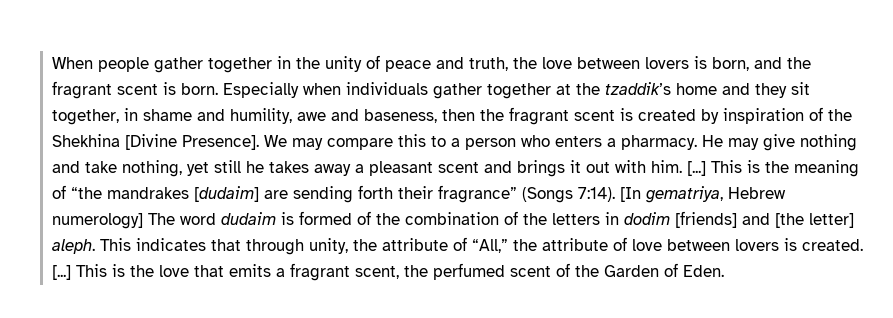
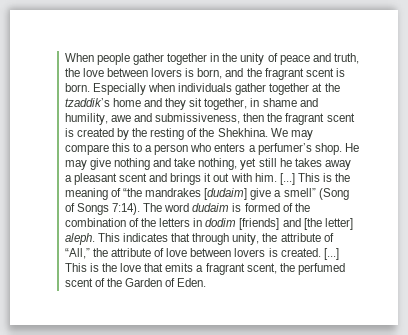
- Especially when individuals gather together at the tzaddik’s home and they sit together, in shame and humility, awe and baseness, then the fragrant scent is created by inspiration of the Shekhina [Divine Presence].
+ Especially when individuals gather together at the tzaddik’s home and they sit together, in shame and humility, awe and submissiveness, then the fragrant scent is created by the resting of the Shekhina.
- We may compare this to a person who enters a pharmacy.
+ We may compare this to a person who enters a perfumer’s shop.
- This is the meaning of “the mandrakes [dudaim] are sending forth their fragrance” (Songs 7:14). [In gematriya, Hebrew numerology] The word dudaim is formed of the combination of the letters in dodim [friends] and [the letter] aleph.
+ This is the meaning of “the mandrakes [dudaim] give a smell” (Song of Songs 7:14). The word dudaim is formed of the combination of the letters in dodim [friends] and [the letter] aleph.

